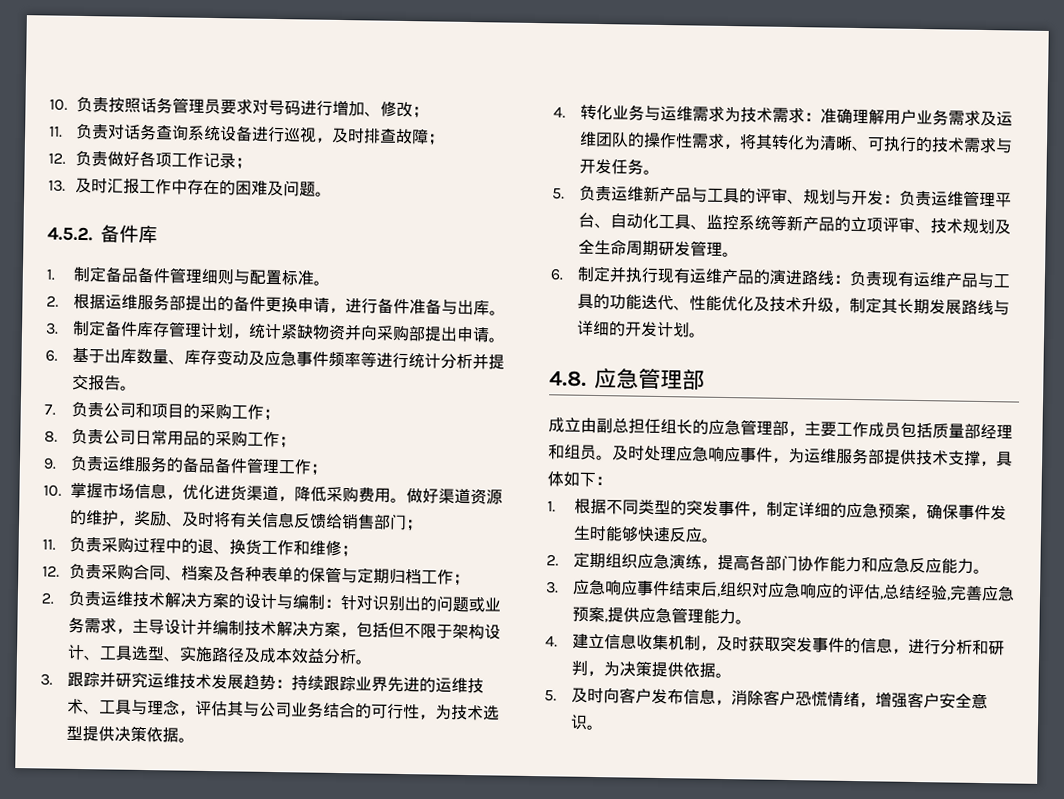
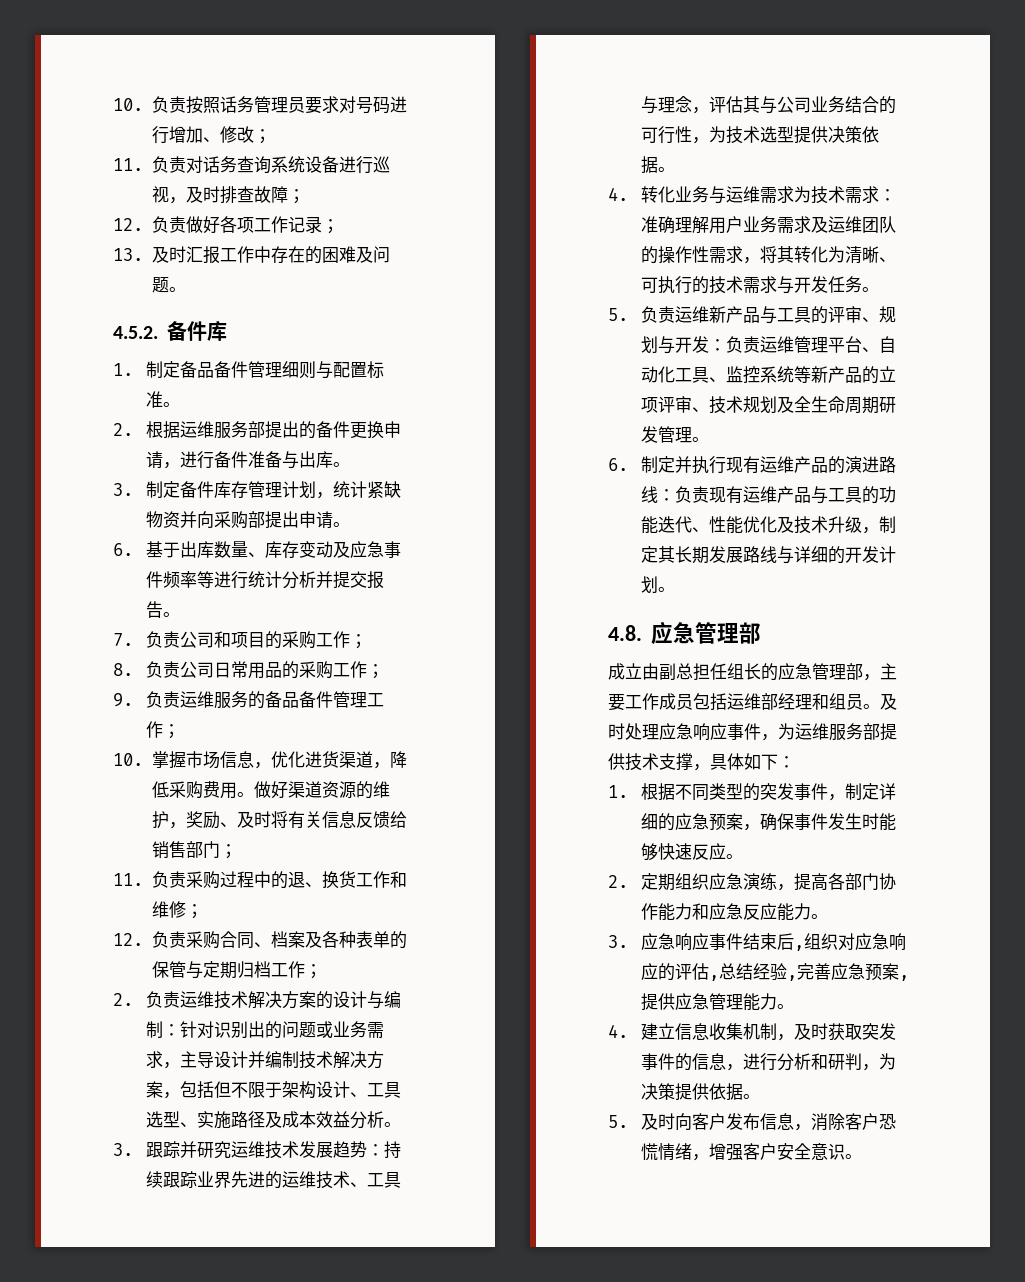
- 成立由副总担任组长的应急管理部，主要工作成员包括质量部经理和组员。
+ 成立由副总担任组长的应急管理部，主要工作成员包括运维部经理和组员。

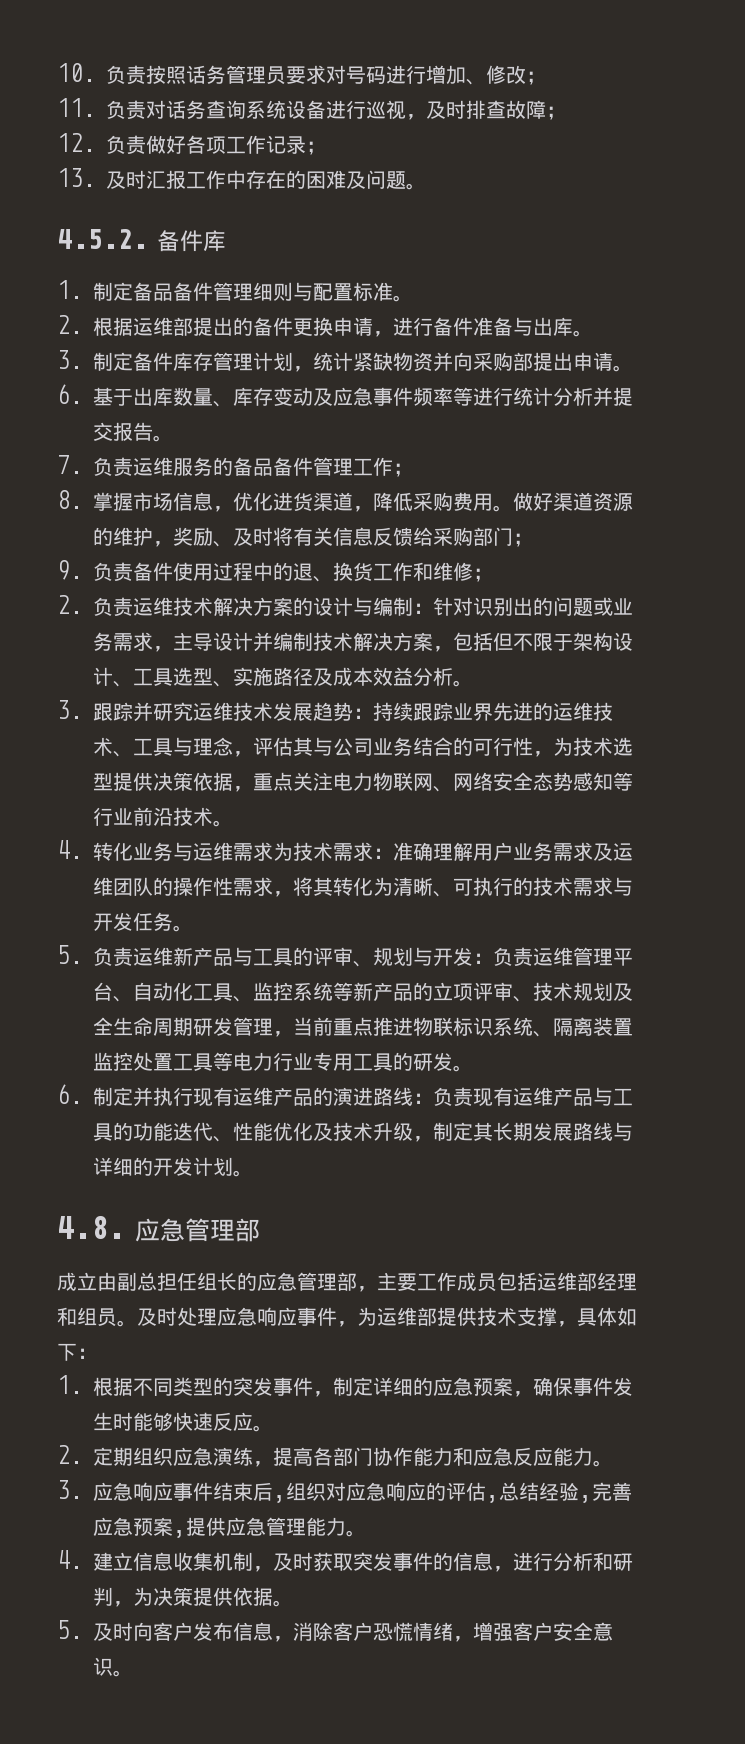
- 2.根据运维服务部提出的备件更换申请，进行备件准备与出库。
+ 2.根据运维部提出的备件更换申请，进行备件准备与出库。
- 7.负责公司和项目的采购工作；
- 8.负责公司日常用品的采购工作；
- 9.负责运维服务的备品备件管理工作；
+ 7.负责运维服务的备品备件管理工作；
- 10.掌握市场信息，优化进货渠道，降低采购费用。
+ 8.掌握市场信息，优化进货渠道，降低采购费用。
- 做好渠道资源的维护，奖励、及时将有关信息反馈给销售部门；
+ 做好渠道资源的维护，奖励、及时将有关信息反馈给采购部门；
- 11.负责采购过程中的退、换货工作和维修；
+ 9.负责备件使用过程中的退、换货工作和维修；
- 12.负责采购合同、档案及各种表单的保管与定期归档工作；
- 3.跟踪并研究运维技术发展趋势：持续跟踪业界先进的运维技术、工具与理念，评估其与公司业务结合的可行性，为技术选型提供决策依据。
+ 3.跟踪并研究运维技术发展趋势：持续跟踪业界先进的运维技术、工具与理念，评估其与公司业务结合的可行性，为技术选型提供决策依据，重点关注电力物联网、网络安全态势感知等行业前沿技术。
- 5.负责运维新产品与工具的评审、规划与开发：负责运维管理平台、自动化工具、监控系统等新产品的立项评审、技术规划及全生命周期研发管理。
+ 5.负责运维新产品与工具的评审、规划与开发：负责运维管理平台、自动化工具、监控系统等新产品的立项评审、技术规划及全生命周期研发管理，当前重点推进物联标识系统、隔离装置监控处置工具等电力行业专用工具的研发。
- 及时处理应急响应事件，为运维服务部提供技术支撑，具体如下：
+ 及时处理应急响应事件，为运维部提供技术支撑，具体如下：

